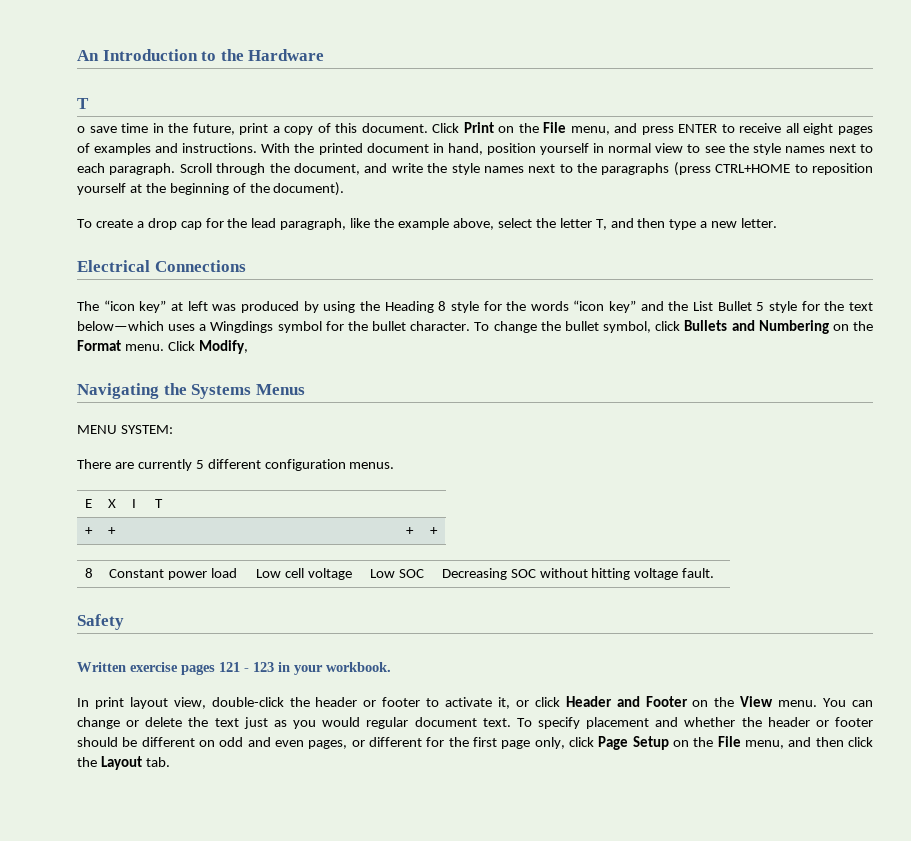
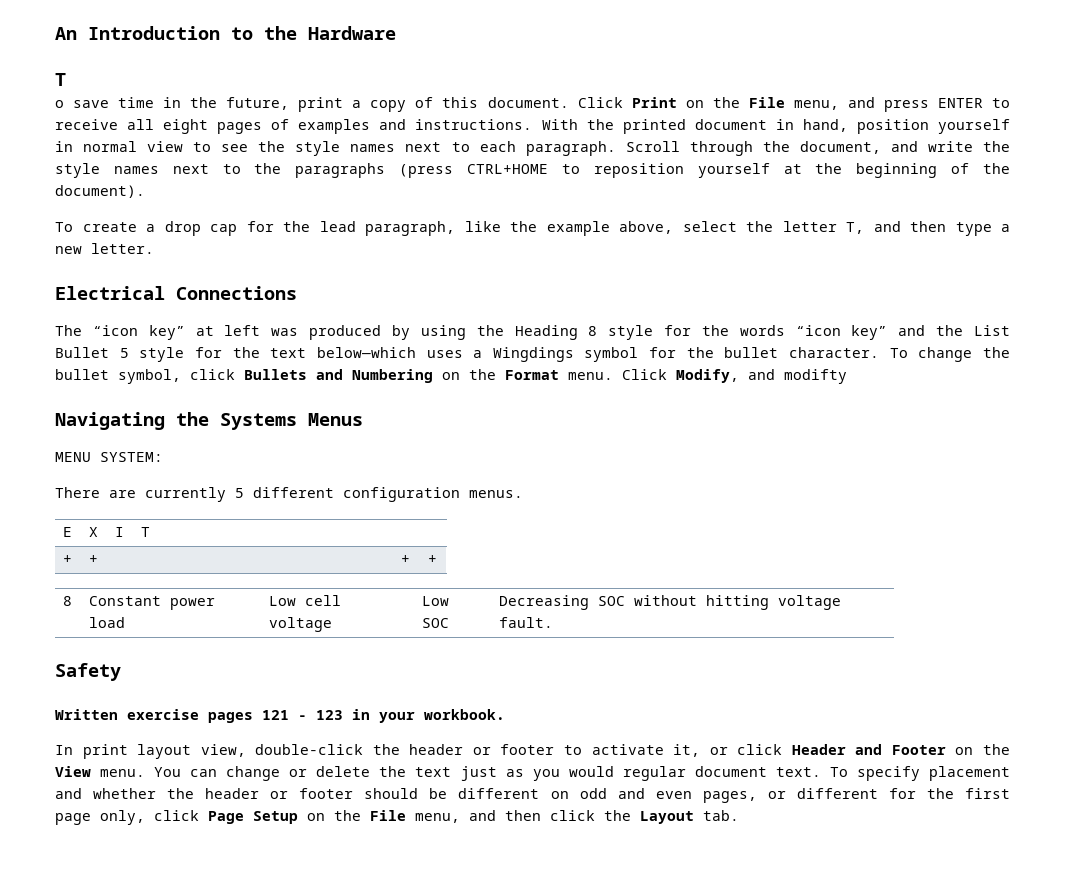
- Click Modify,
+ Click Modify, and modifty

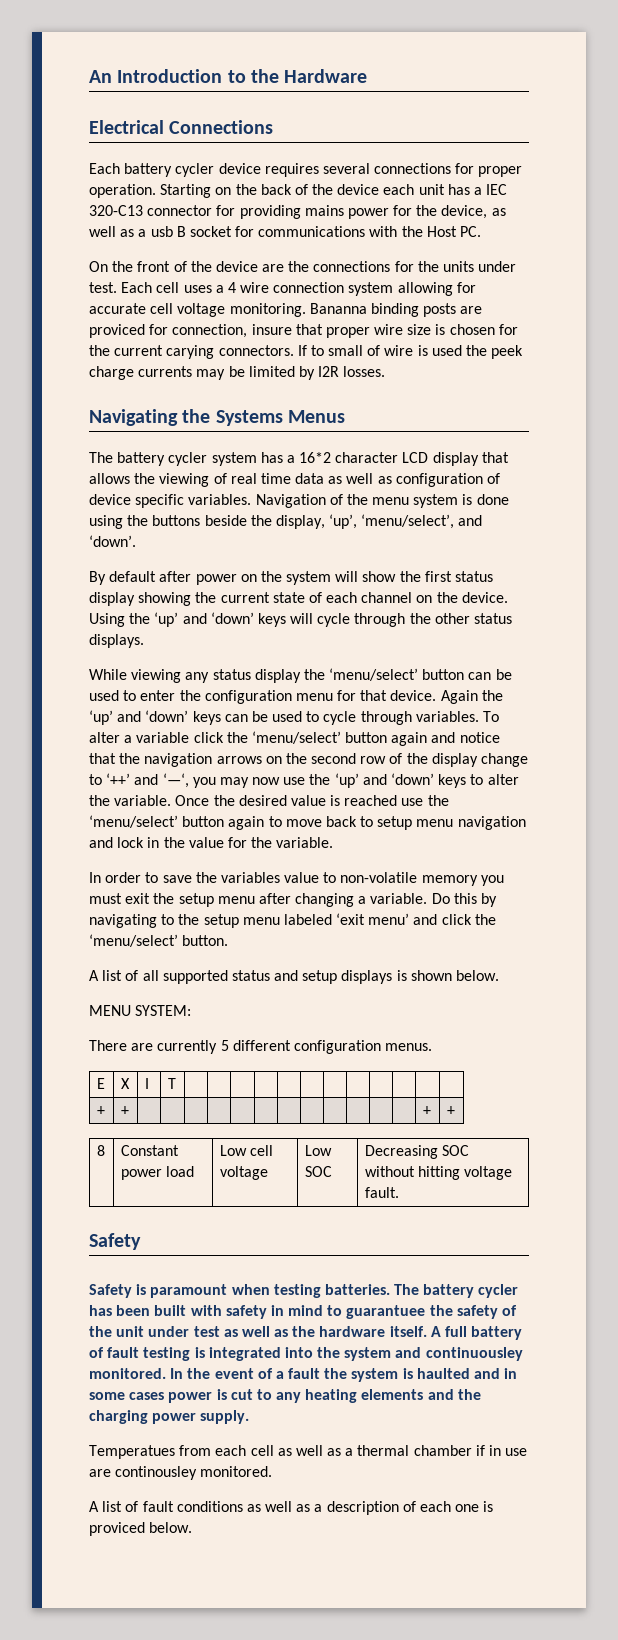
  An Introduction to the Hardware
- T
- o save time in the future, print a copy of this document. Click Print on the File menu, and press ENTER to receive all eight pages of examples and instructions. With the printed document in hand, position yourself in normal view to see the style names next to each paragraph. Scroll through the document, and write the style names next to the paragraphs (press CTRL+HOME to reposition yourself at the beginning of the document).
- To create a drop cap for the lead paragraph, like the example above, select the letter T, and then type a new letter.
  Electrical Connections
- The “icon key” at left was produced by using the Heading 8 style for the words “icon key” and the List Bullet 5 style for the text below—which uses a Wingdings symbol for the bullet character. To change the bullet symbol, click Bullets and Numbering on the Format menu. Click Modify, and modifty
+ Each battery cycler device requires several connections for proper operation. Starting on the back of the device each unit has a IEC 320-C13 connector for providing mains power for the device, as well as a usb B socket for communications with the Host PC.
+ On the front of the device are the connections for the units under test. Each cell uses a 4 wire connection system allowing for accurate cell voltage monitoring. Bananna binding posts are proviced for connection, insure that proper wire size is chosen for the current carying connectors. If to small of wire is used the peek charge currents may be limited by I2R losses.
  Navigating the Systems Menus
+ The battery cycler system has a 16*2 character LCD display that allows the viewing of real time data as well as configuration of device specific variables. Navigation of the menu system is done using the buttons beside the display, ‘up’, ‘menu/select’, and ‘down’.
+ By default after power on the system will show the first status display showing the current state of each channel on the device. Using the ‘up’ and ‘down’ keys will cycle through the other status displays.
+ While viewing any status display the ‘menu/select’ button can be used to enter the configuration menu for that device. Again the ‘up’ and ‘down’ keys can be used to cycle through variables. To alter a variable click the ‘menu/select’ button again and notice that the navigation arrows on the second row of the display change to ‘++’ and ‘—‘, you may now use the ‘up’ and ‘down’ keys to alter the variable. Once the desired value is reached use the ‘menu/select’ button again to move back to setup menu navigation and lock in the value for the variable.
+ In order to save the variables value to non-volatile memory you must exit the setup menu after changing a variable. Do this by navigating to the setup menu labeled ‘exit menu’ and click the ‘menu/select’ button.
+ A list of all supported status and setup displays is shown below.
- Written exercise pages 121 - 123 in your workbook.
- In print layout view, double-click the header or footer to activate it, or click Header and Footer on the View menu. You can change or delete the text just as you would regular document text. To specify placement and whether the header or footer should be different on odd and even pages, or different for the first page only, click Page Setup on the File menu, and then click the Layout tab.
+ Safety is paramount when testing batteries. The battery cycler has been built with safety in mind to guarantuee the safety of the unit under test as well as the hardware itself. A full battery of fault testing is integrated into the system and continuousley monitored. In the event of a fault the system is haulted and in some cases power is cut to any heating elements and the charging power supply.
+ Temperatues from each cell as well as a thermal chamber if in use are continousley monitored.
+ A list of fault conditions as well as a description of each one is proviced below.

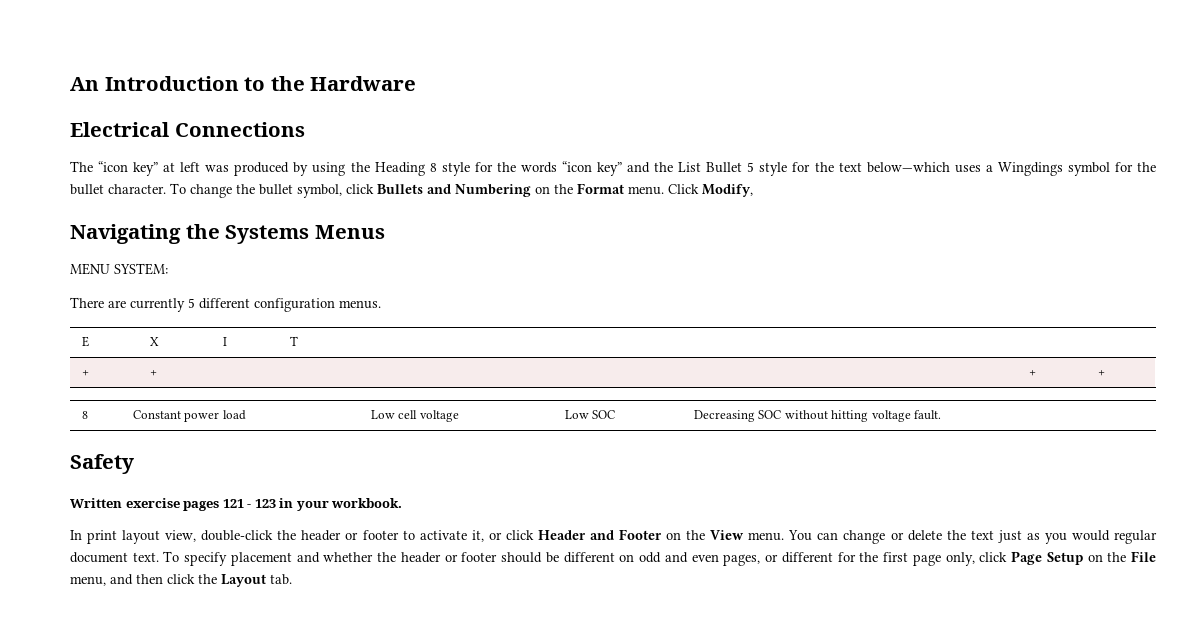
- Each battery cycler device requires several connections for proper operation. Starting on the back of the device each unit has a IEC 320-C13 connector for providing mains power for the device, as well as a usb B socket for communications with the Host PC.
- On the front of the device are the connections for the units under test. Each cell uses a 4 wire connection system allowing for accurate cell voltage monitoring. Bananna binding posts are proviced for connection, insure that proper wire size is chosen for the current carying connectors. If to small of wire is used the peek charge currents may be limited by I2R losses.
+ The “icon key” at left was produced by using the Heading 8 style for the words “icon key” and the List Bullet 5 style for the text below—which uses a Wingdings symbol for the bullet character. To change the bullet symbol, click Bullets and Numbering on the Format menu. Click Modify,
  Navigating the Systems Menus
- The battery cycler system has a 16*2 character LCD display that allows the viewing of real time data as well as configuration of device specific variables. Navigation of the menu system is done using the buttons beside the display, ‘up’, ‘menu/select’, and ‘down’.
- By default after power on the system will show the first status display showing the current state of each channel on the device. Using the ‘up’ and ‘down’ keys will cycle through the other status displays.
- While viewing any status display the ‘menu/select’ button can be used to enter the configuration menu for that device. Again the ‘up’ and ‘down’ keys can be used to cycle through variables. To alter a variable click the ‘menu/select’ button again and notice that the navigation arrows on the second row of the display change to ‘++’ and ‘—‘, you may now use the ‘up’ and ‘down’ keys to alter the variable. Once the desired value is reached use the ‘menu/select’ button again to move back to setup menu navigation and lock in the value for the variable.
- In order to save the variables value to non-volatile memory you must exit the setup menu after changing a variable. Do this by navigating to the setup menu labeled ‘exit menu’ and click the ‘menu/select’ button.
- A list of all supported status and setup displays is shown below.
- Safety is paramount when testing batteries. The battery cycler has been built with safety in mind to guarantuee the safety of the unit under test as well as the hardware itself. A full battery of fault testing is integrated into the system and continuousley monitored. In the event of a fault the system is haulted and in some cases power is cut to any heating elements and the charging power supply.
- Temperatues from each cell as well as a thermal chamber if in use are continousley monitored.
- A list of fault conditions as well as a description of each one is proviced below.
+ Written exercise pages 121 - 123 in your workbook.
+ In print layout view, double-click the header or footer to activate it, or click Header and Footer on the View menu. You can change or delete the text just as you would regular document text. To specify placement and whether the header or footer should be different on odd and even pages, or different for the first page only, click Page Setup on the File menu, and then click the Layout tab.

